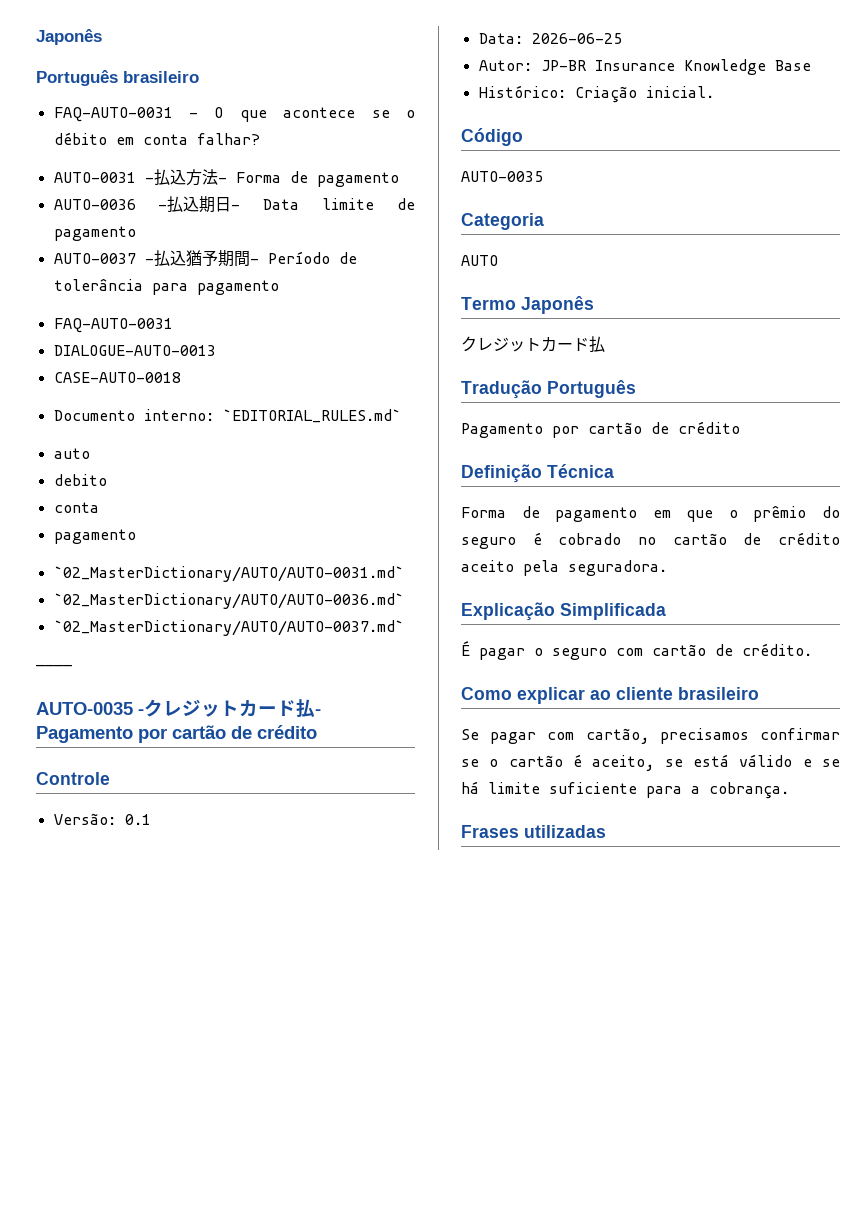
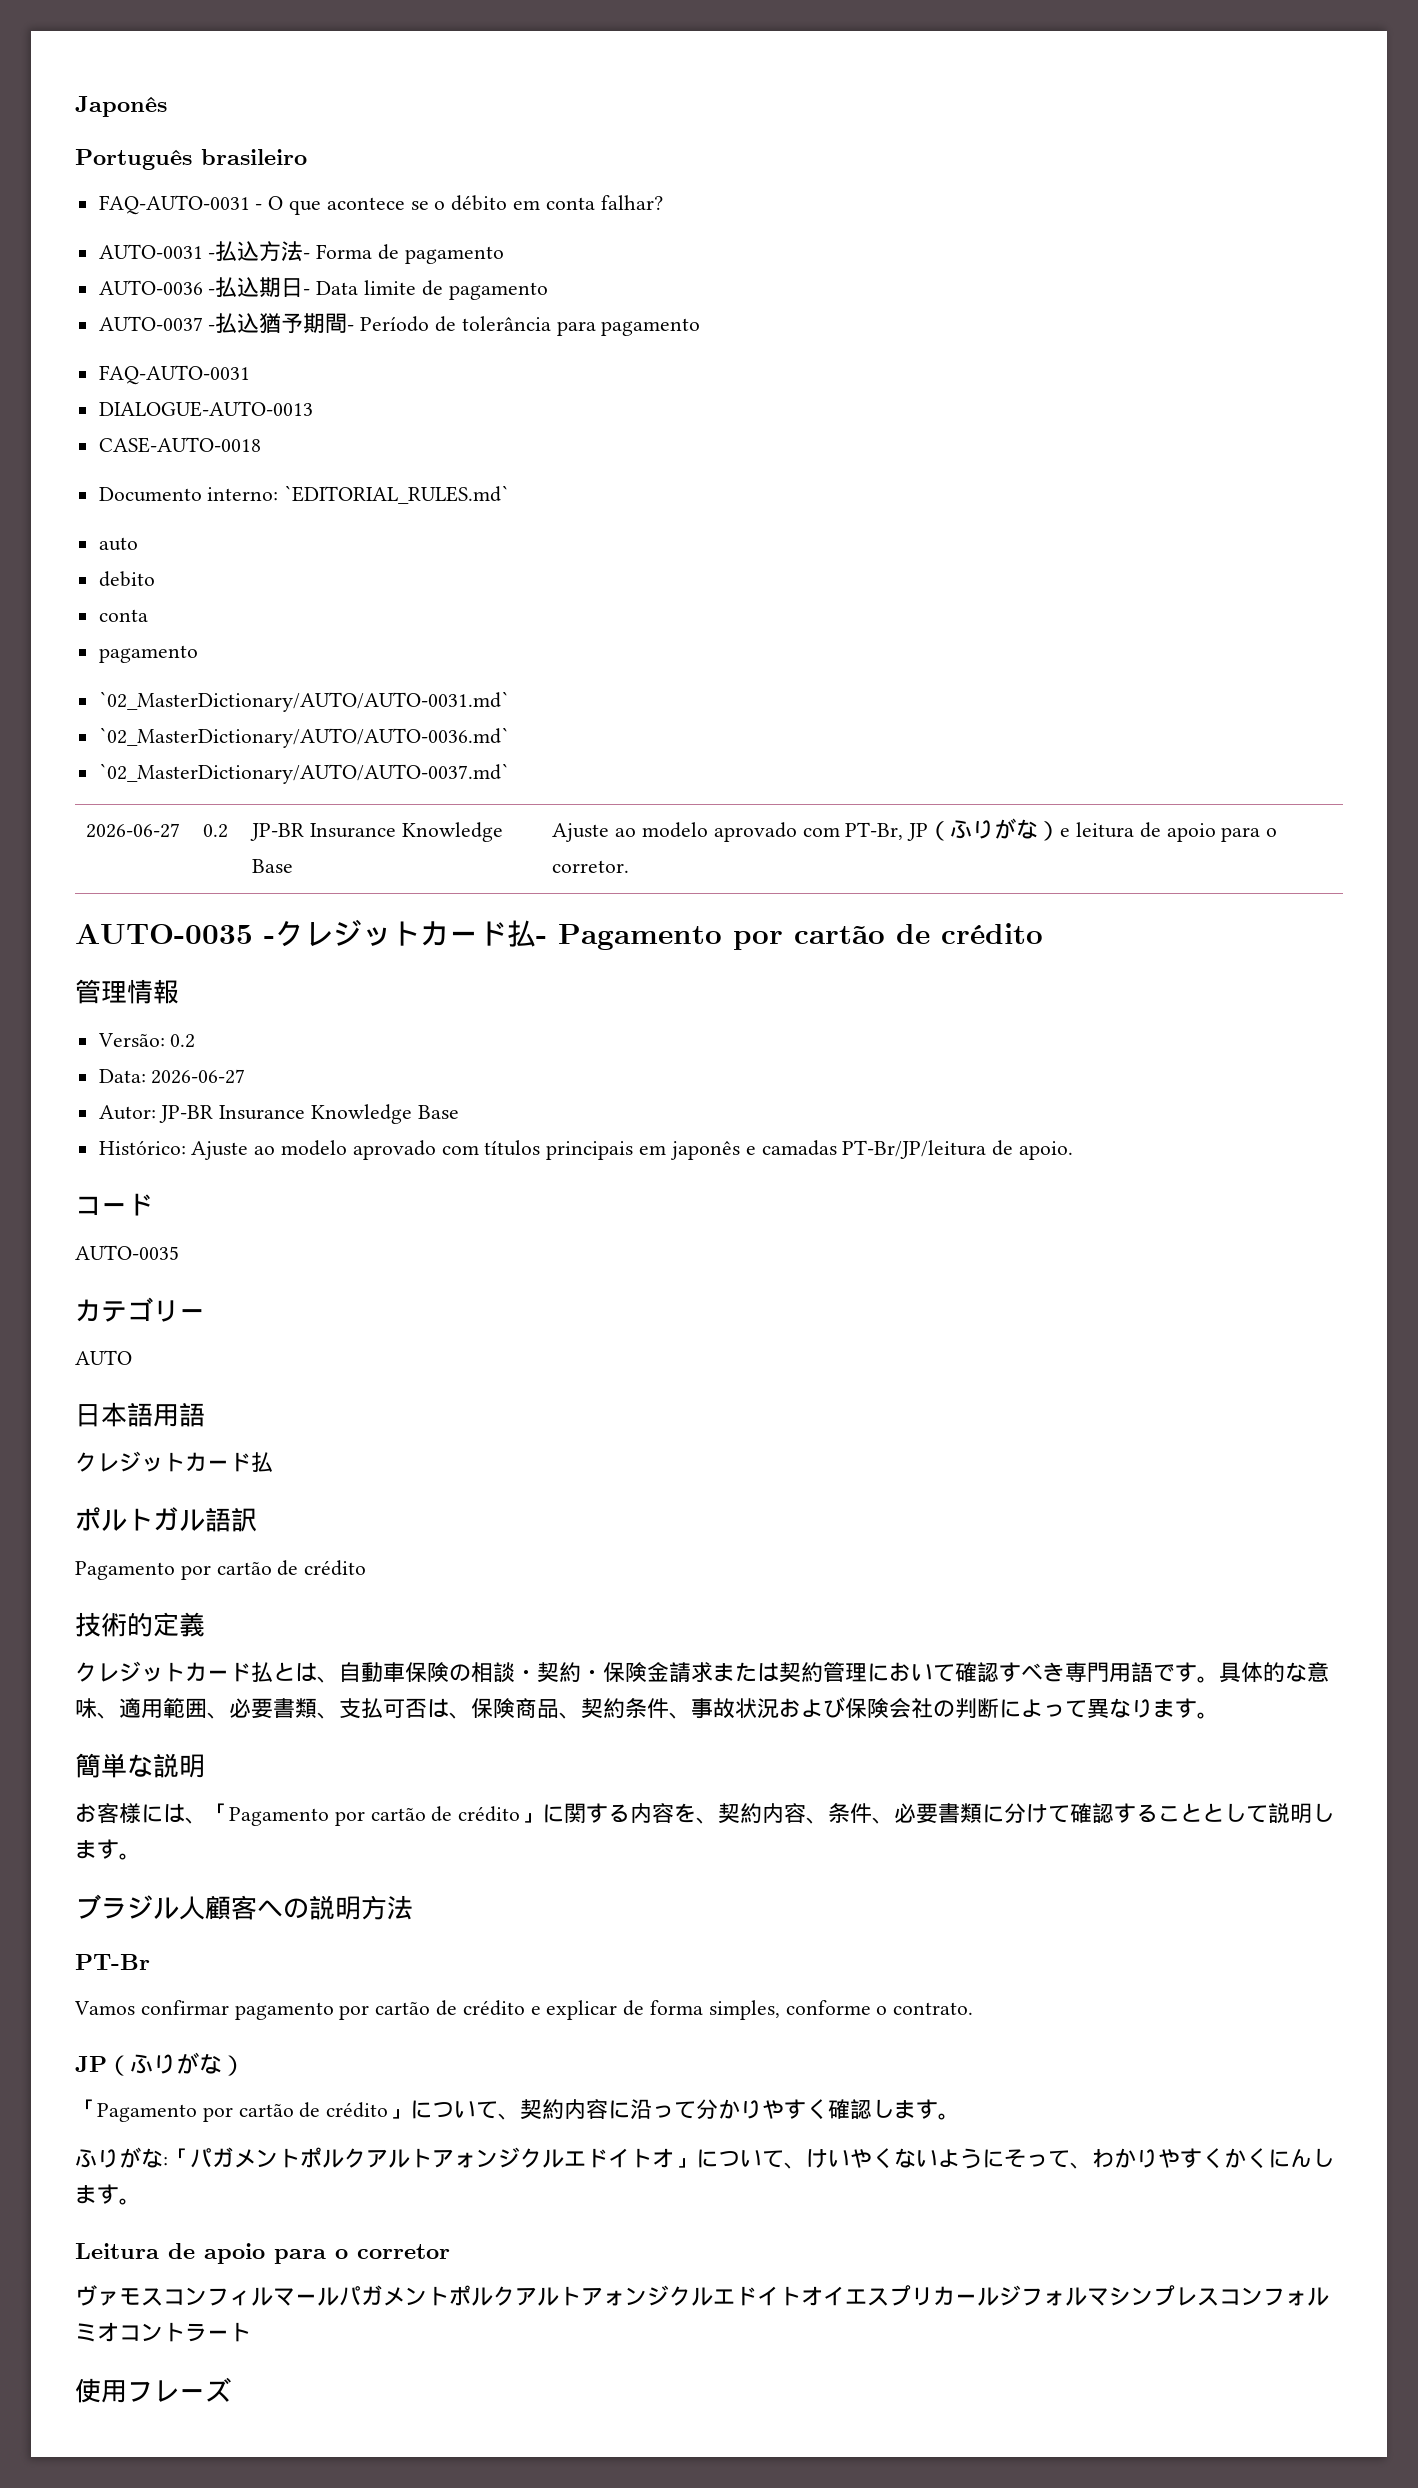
- ————
+ 2026-06-27 | 0.2 | JP-BR Insurance Knowledge Base | Ajuste ao modelo aprovado com PT-Br, JP（ふりがな）e leitura de apoio para o corretor.
- Controle
+ 管理情報
- Versão: 0.1
+ Versão: 0.2
- Data: 2026-06-25
+ Data: 2026-06-27
- Histórico: Criação inicial.
- Código
+ Histórico: Ajuste ao modelo aprovado com títulos principais em japonês e camadas PT-Br/JP/leitura de apoio.
+ コード
- Categoria
+ カテゴリー
- Termo Japonês
+ 日本語用語
- Tradução Português
+ ポルトガル語訳
  Pagamento por cartão de crédito
- Definição Técnica
- Forma de pagamento em que o prêmio do seguro é cobrado no cartão de crédito aceito pela seguradora.
- Explicação Simplificada
- É pagar o seguro com cartão de crédito.
- Como explicar ao cliente brasileiro
- Se pagar com cartão, precisamos confirmar se o cartão é aceito, se está válido e se há limite suficiente para a cobrança.
- Frases utilizadas
+ 技術的定義
+ クレジットカード払とは、自動車保険の相談・契約・保険金請求または契約管理において確認すべき専門用語です。具体的な意味、適用範囲、必要書類、支払可否は、保険商品、契約条件、事故状況および保険会社の判断によって異なります。
+ 簡単な説明
+ お客様には、「Pagamento por cartão de crédito」に関する内容を、契約内容、条件、必要書類に分けて確認することとして説明します。
+ ブラジル人顧客への説明方法
+ PT-Br
+ Vamos confirmar pagamento por cartão de crédito e explicar de forma simples, conforme o contrato.
+ JP（ふりがな）
+ 「Pagamento por cartão de crédito」について、契約内容に沿って分かりやすく確認します。
+ ふりがな:「パガメントポルクアルトアォンジクルエドイトオ」について、けいやくないようにそって、わかりやすくかくにんします。
+ Leitura de apoio para o corretor
+ ヴァモスコンフィルマールパガメントポルクアルトアォンジクルエドイトオイエスプリカールジフォルマシンプレスコンフォルミオコントラート
+ 使用フレーズ

